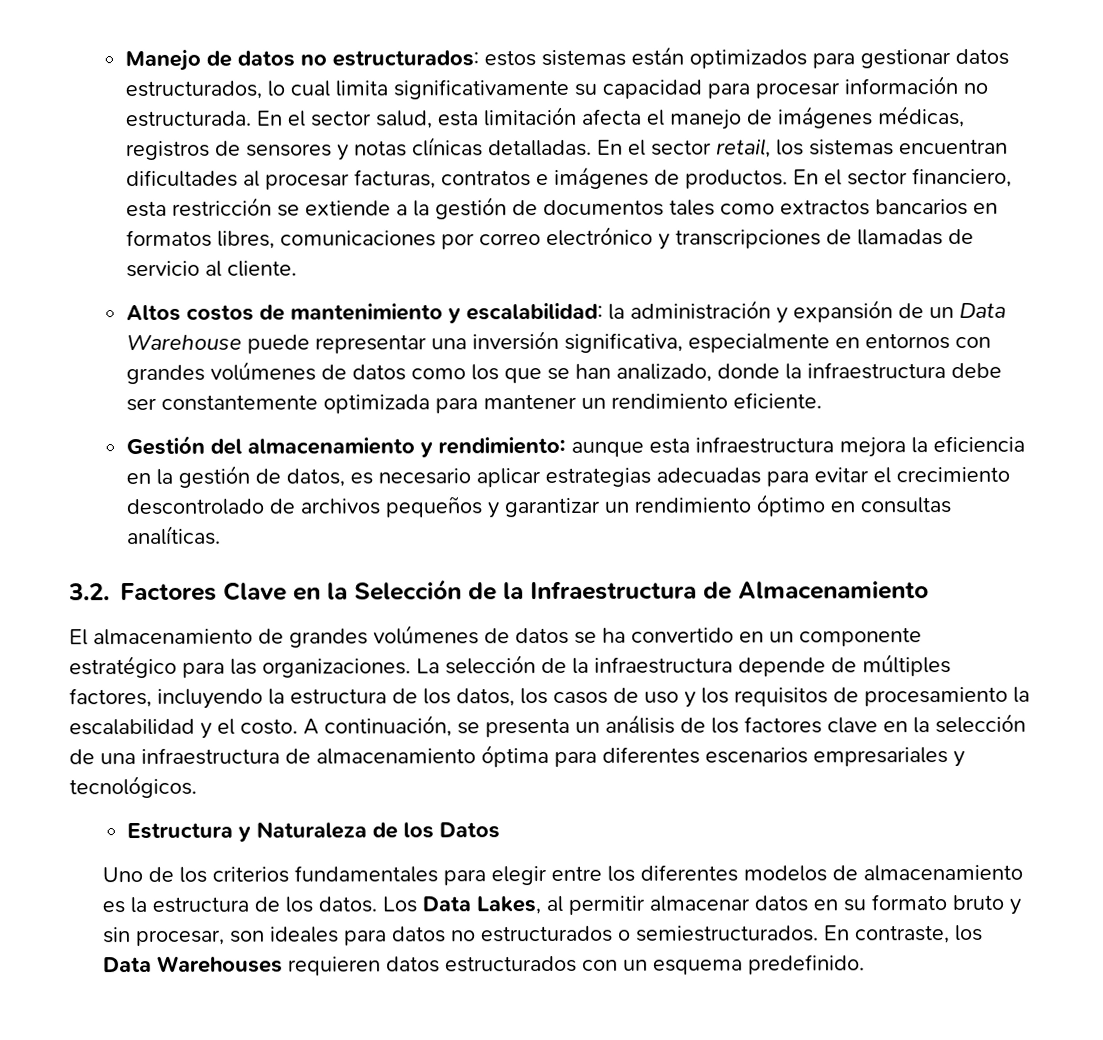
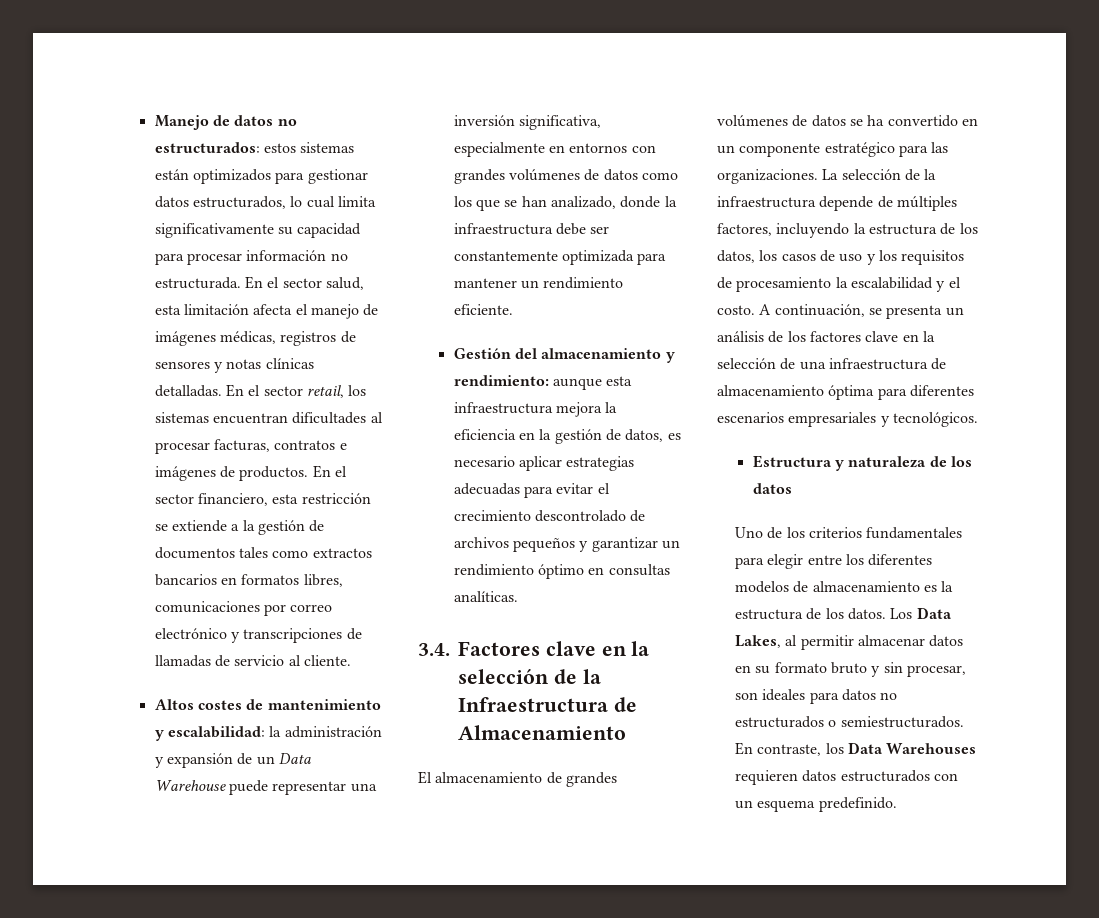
- Altos costos de mantenimiento y escalabilidad: la administración y expansión de un Data Warehouse puede representar una inversión significativa, especialmente en entornos con grandes volúmenes de datos como los que se han analizado, donde la infraestructura debe ser constantemente optimizada para mantener un rendimiento eficiente.
+ Altos costes de mantenimiento y escalabilidad: la administración y expansión de un Data Warehouse puede representar una inversión significativa, especialmente en entornos con grandes volúmenes de datos como los que se han analizado, donde la infraestructura debe ser constantemente optimizada para mantener un rendimiento eficiente.
- 3.2. Factores Clave en la Selección de la Infraestructura de Almacenamiento
+ 3.4. Factores clave en la selección de la Infraestructura de Almacenamiento
- Estructura y Naturaleza de los Datos
+ Estructura y naturaleza de los datos

